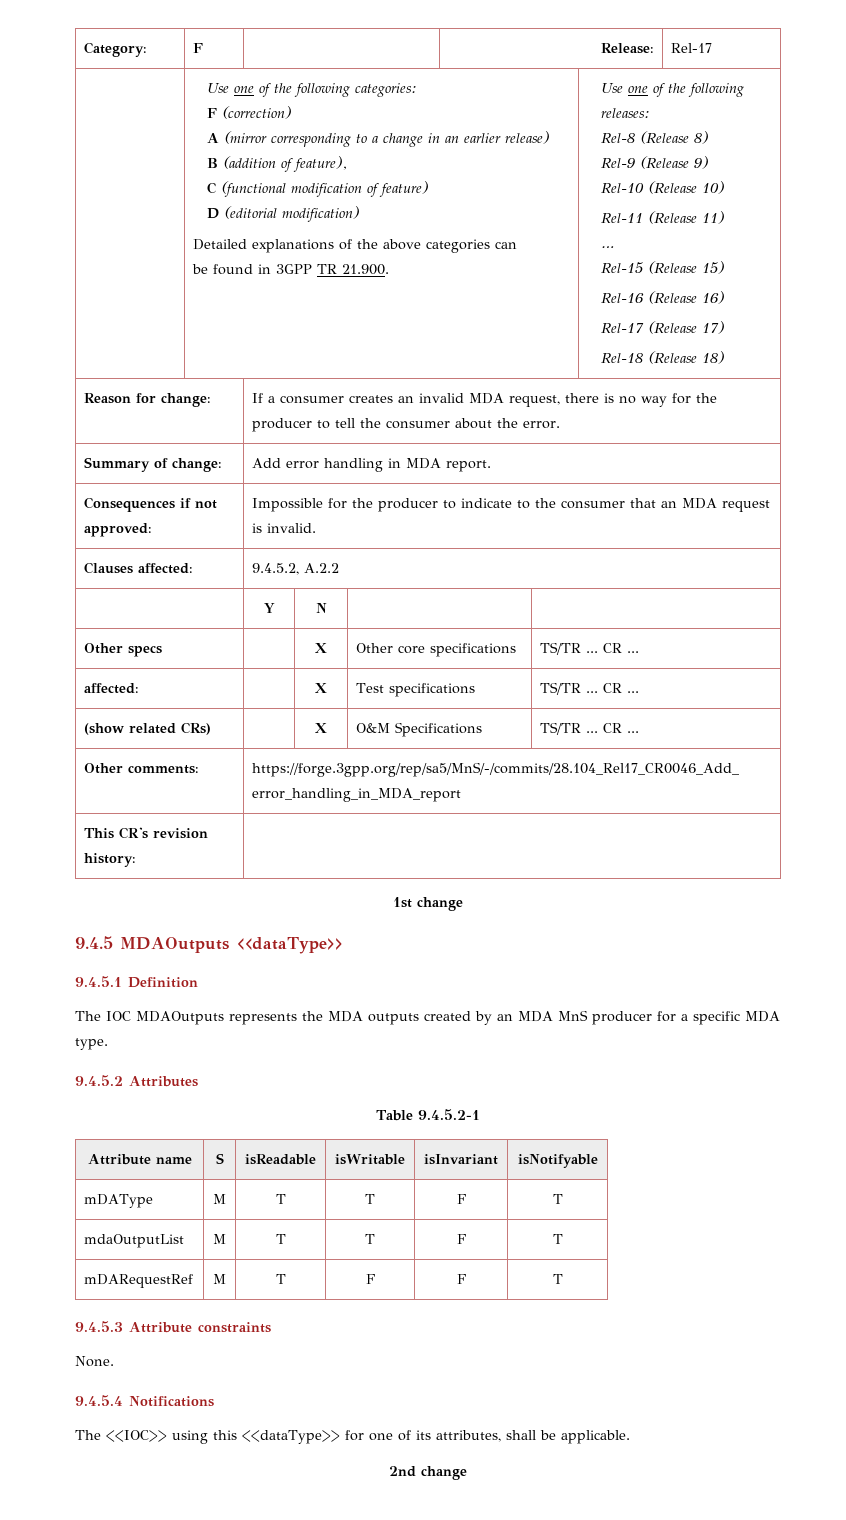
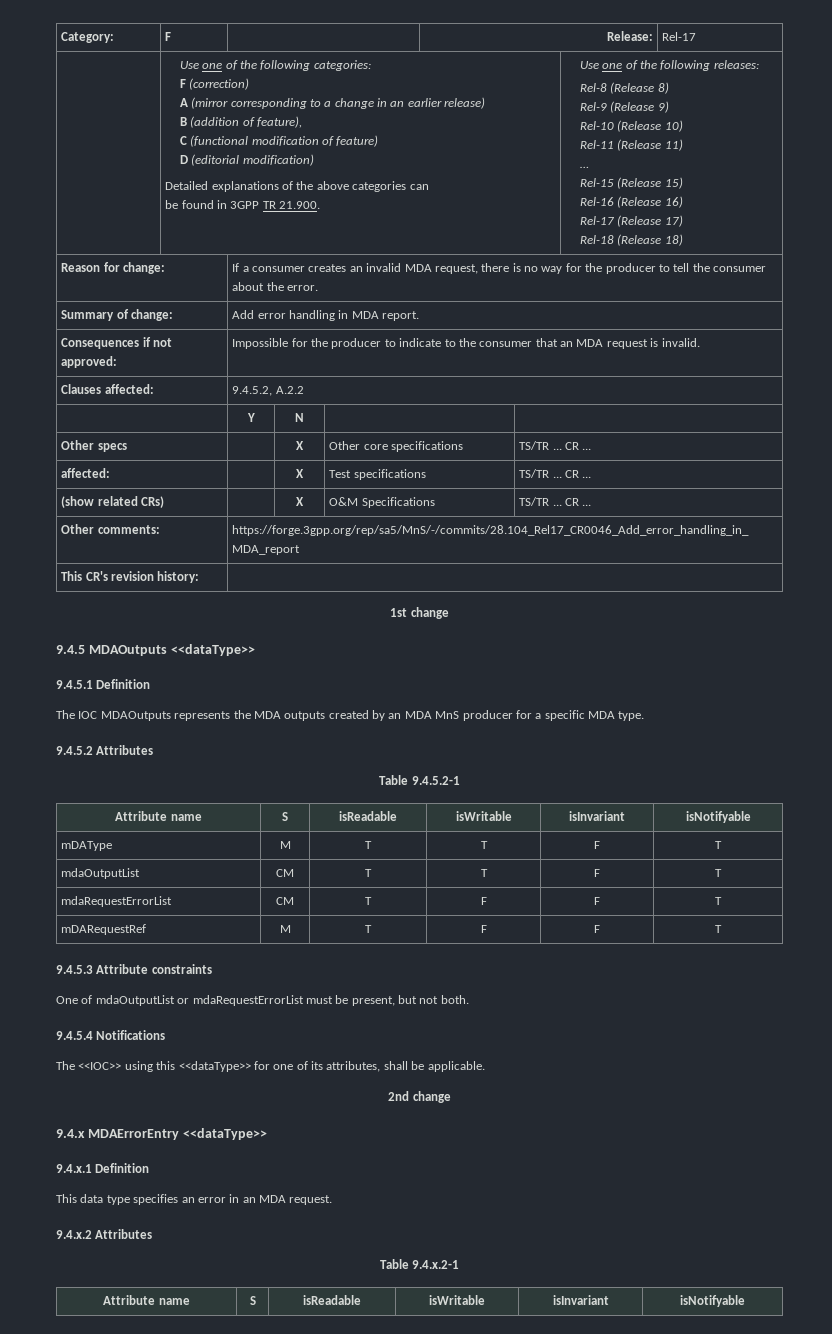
- mdaOutputList | M | T | T | F | T
+ mdaOutputList | CM | T | T | F | T
+ mdaRequestErrorList | CM | T | F | F | T
- None.
+ One of mdaOutputList or mdaRequestErrorList must be present, but not both.
+ 9.4.x MDAErrorEntry <<dataType>>
+ 9.4.x.1 Definition
+ This data type specifies an error in an MDA request.
+ 9.4.x.2 Attributes
+ Table 9.4.x.2-1
+ Attribute name | S | isReadable | isWritable | isInvariant | isNotifyable

